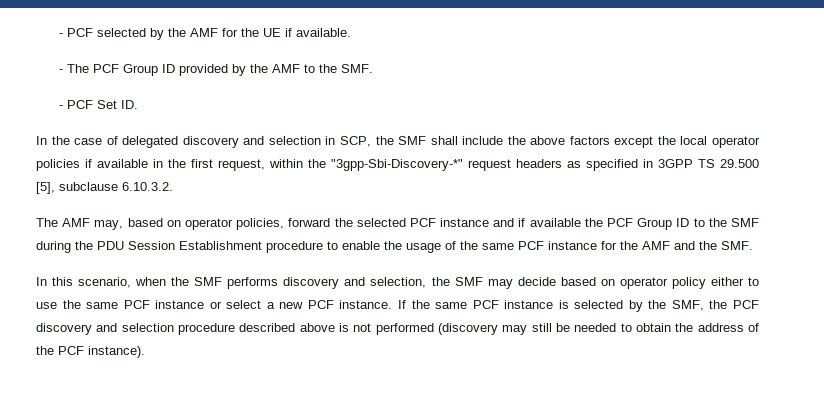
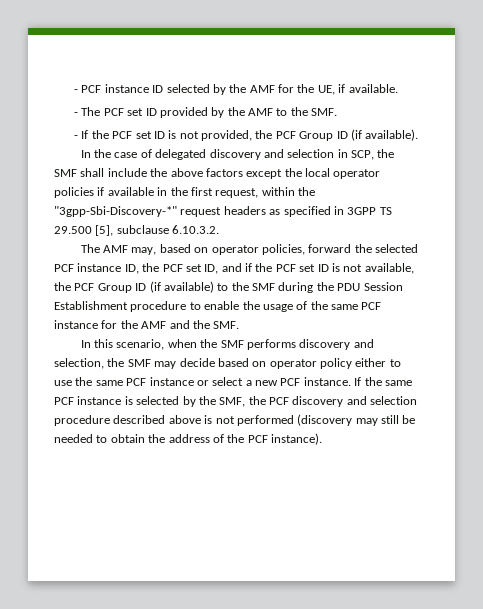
- - PCF selected by the AMF for the UE if available.
+ - PCF instance ID selected by the AMF for the UE, if available.
- - The PCF Group ID provided by the AMF to the SMF.
+ - The PCF set ID provided by the AMF to the SMF.
- - PCF Set ID.
+ - If the PCF set ID is not provided, the PCF Group ID (if available).
- The AMF may, based on operator policies, forward the selected PCF instance and if available the PCF Group ID to the SMF during the PDU Session Establishment procedure to enable the usage of the same PCF instance for the AMF and the SMF.
+ The AMF may, based on operator policies, forward the selected PCF instance ID, the PCF set ID, and if the PCF set ID is not available, the PCF Group ID (if available) to the SMF during the PDU Session Establishment procedure to enable the usage of the same PCF instance for the AMF and the SMF.

